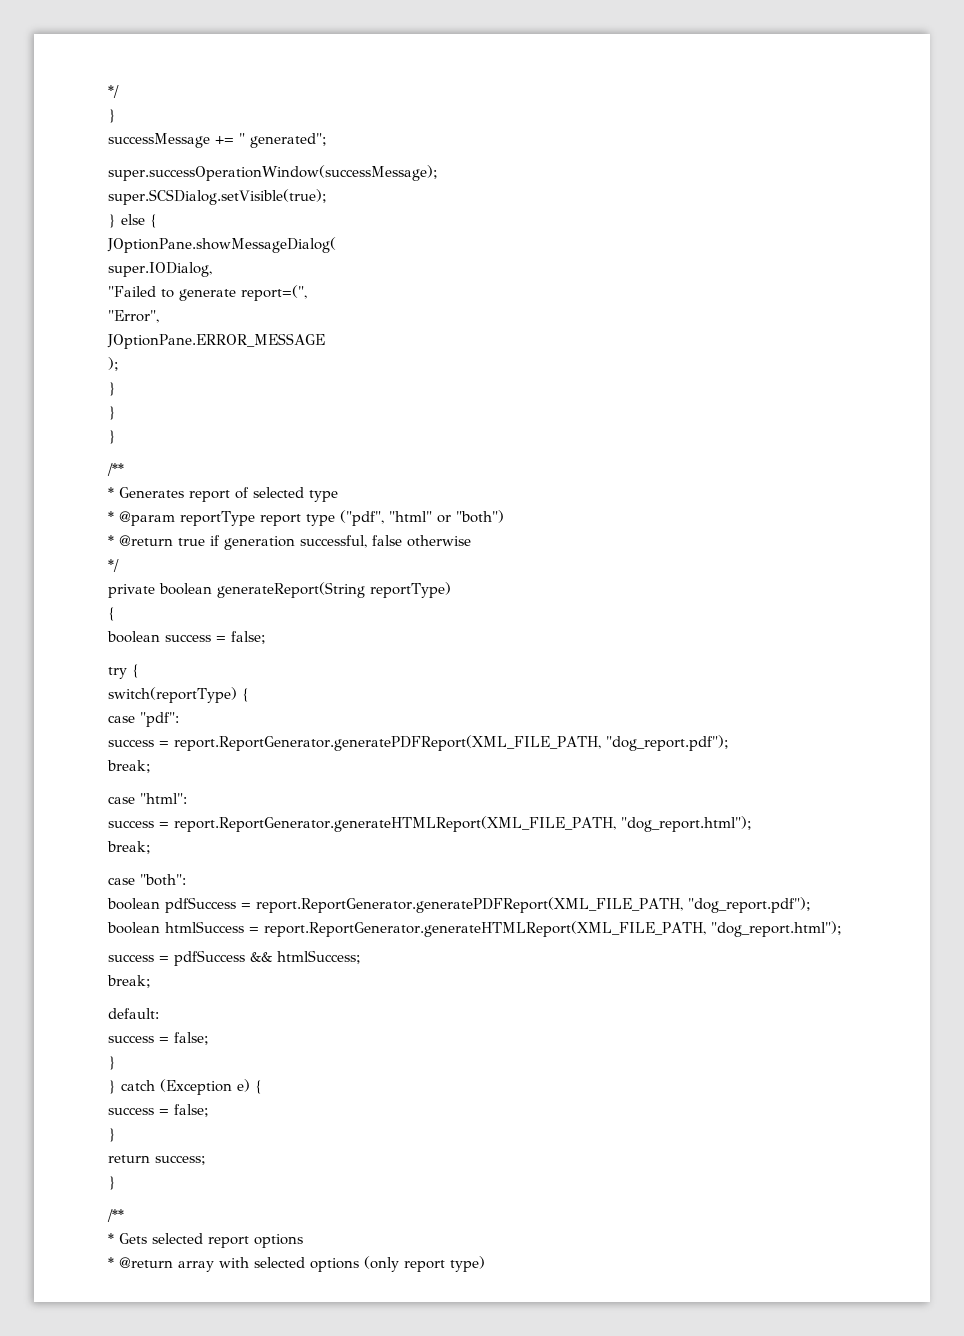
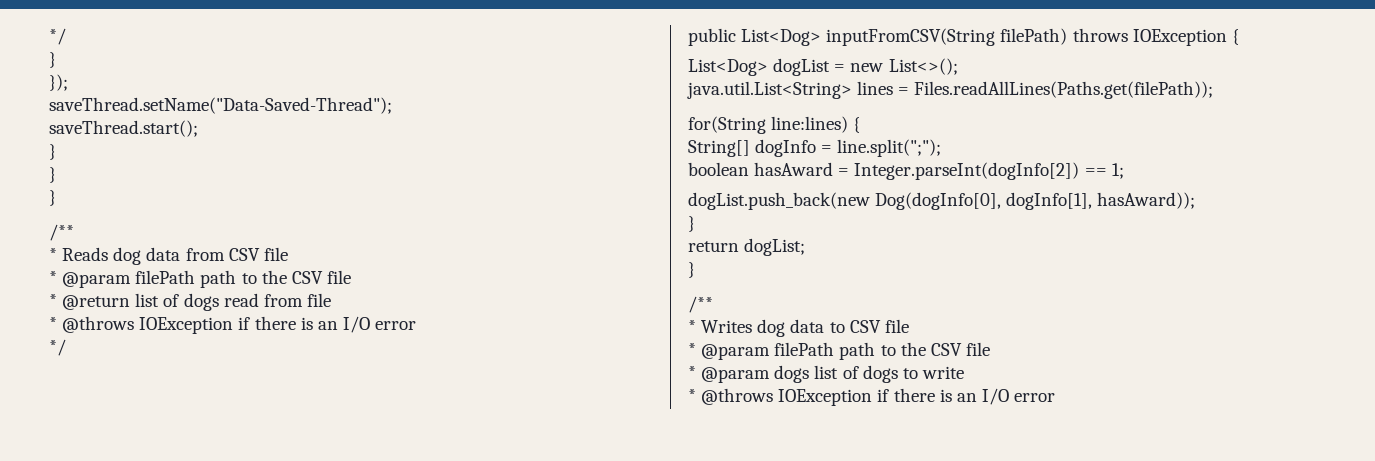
- successMessage += " generated";
- super.successOperationWindow(successMessage);
- super.SCSDialog.setVisible(true);
- } else {
- JOptionPane.showMessageDialog(
- super.IODialog,
- "Failed to generate report=(",
- "Error",
- JOptionPane.ERROR_MESSAGE
- );
+ });
+ saveThread.setName("Data-Saved-Thread");
+ saveThread.start();
- * Generates report of selected type
- * @param reportType report type ("pdf", "html" or "both")
- * @return true if generation successful, false otherwise
+ * Reads dog data from CSV file
+ * @param filePath path to the CSV file
+ * @return list of dogs read from file
+ * @throws IOException if there is an I/O error
  */
- private boolean generateReport(String reportType)
- {
- boolean success = false;
- try {
- switch(reportType) {
- case "pdf":
- success = report.ReportGenerator.generatePDFReport(XML_FILE_PATH, "dog_report.pdf");
- break;
- case "html":
- success = report.ReportGenerator.generateHTMLReport(XML_FILE_PATH, "dog_report.html");
- break;
- case "both":
- boolean pdfSuccess = report.ReportGenerator.generatePDFReport(XML_FILE_PATH, "dog_report.pdf");
- boolean htmlSuccess = report.ReportGenerator.generateHTMLReport(XML_FILE_PATH, "dog_report.html");
- success = pdfSuccess && htmlSuccess;
- break;
- default:
- success = false;
- }
- } catch (Exception e) {
- success = false;
+ public List<Dog> inputFromCSV(String filePath) throws IOException {
+ List<Dog> dogList = new List<>();
+ java.util.List<String> lines = Files.readAllLines(Paths.get(filePath));
+ for(String line:lines) {
+ String[] dogInfo = line.split(";");
+ boolean hasAward = Integer.parseInt(dogInfo[2]) == 1;
+ dogList.push_back(new Dog(dogInfo[0], dogInfo[1], hasAward));
- return success;
+ return dogList;
  }
  /**
- * Gets selected report options
- * @return array with selected options (only report type)
+ * Writes dog data to CSV file
+ * @param filePath path to the CSV file
+ * @param dogs list of dogs to write
+ * @throws IOException if there is an I/O error

